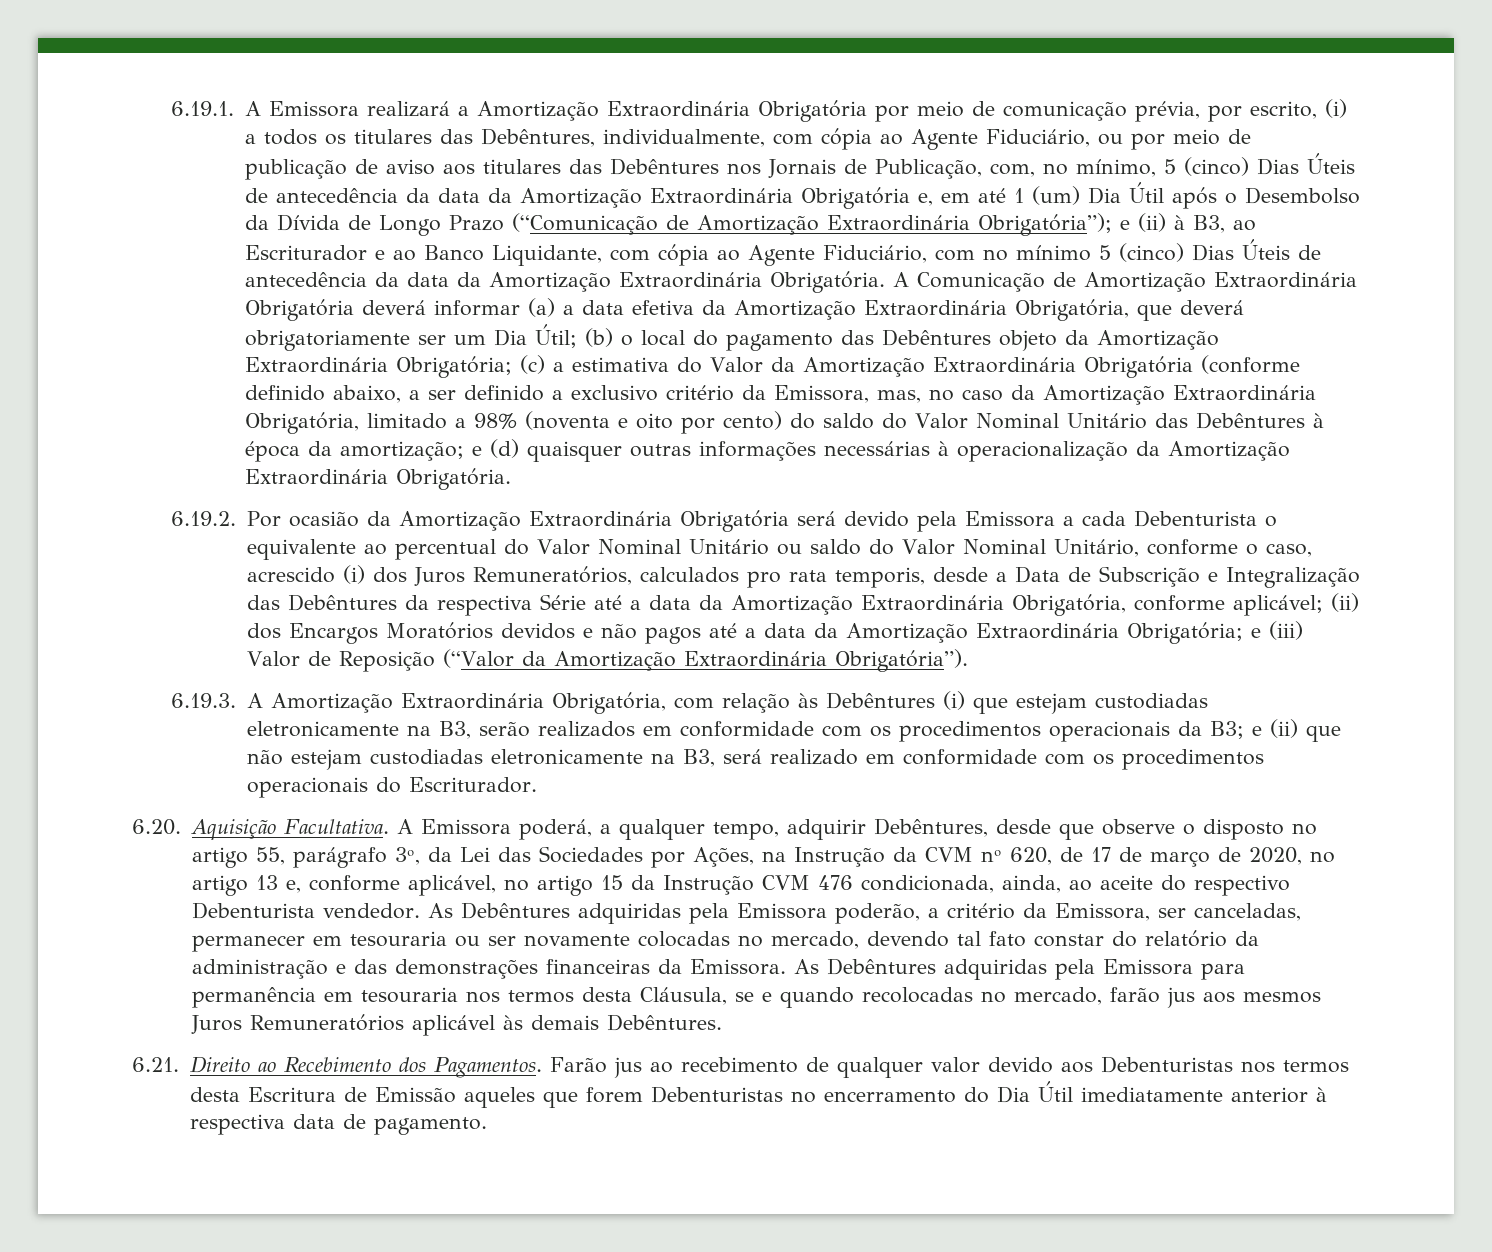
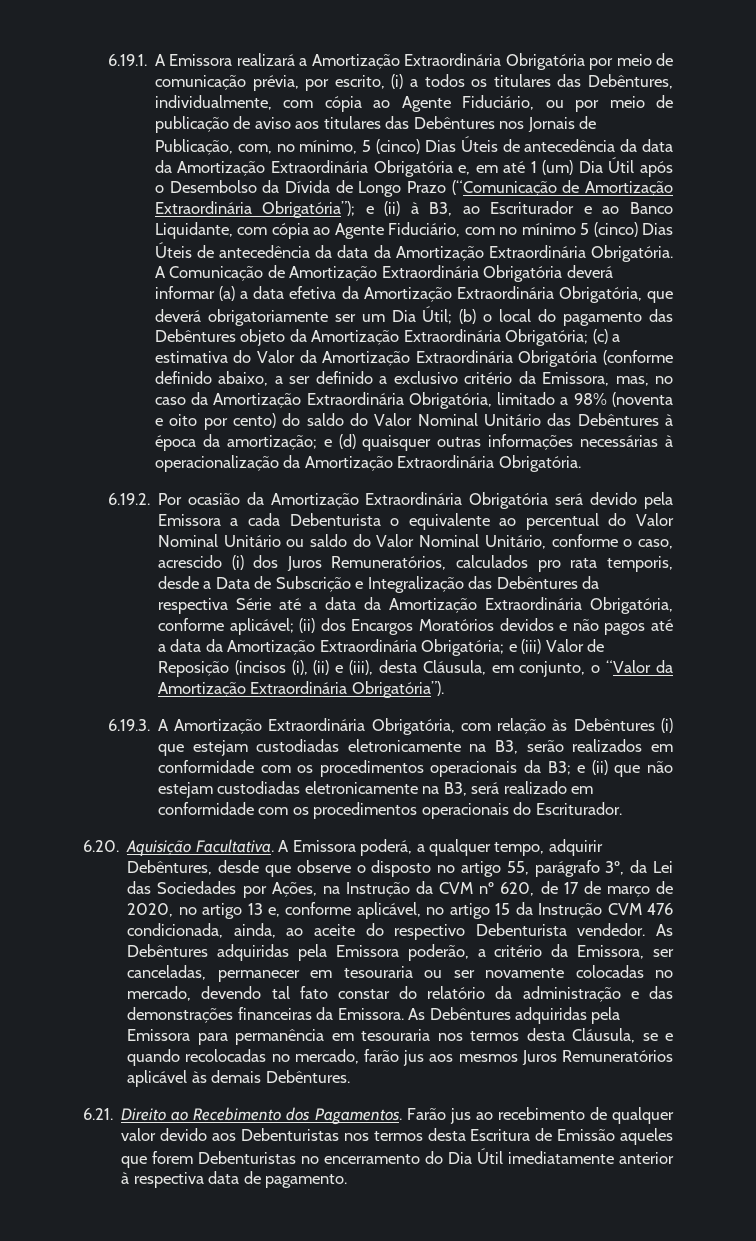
- e (iii) Valor de Reposição (“Valor da Amortização Extraordinária Obrigatória”).
+ e (iii) Valor de Reposição (incisos (i), (ii) e (iii), desta Cláusula, em conjunto, o “Valor da Amortização Extraordinária Obrigatória”).

